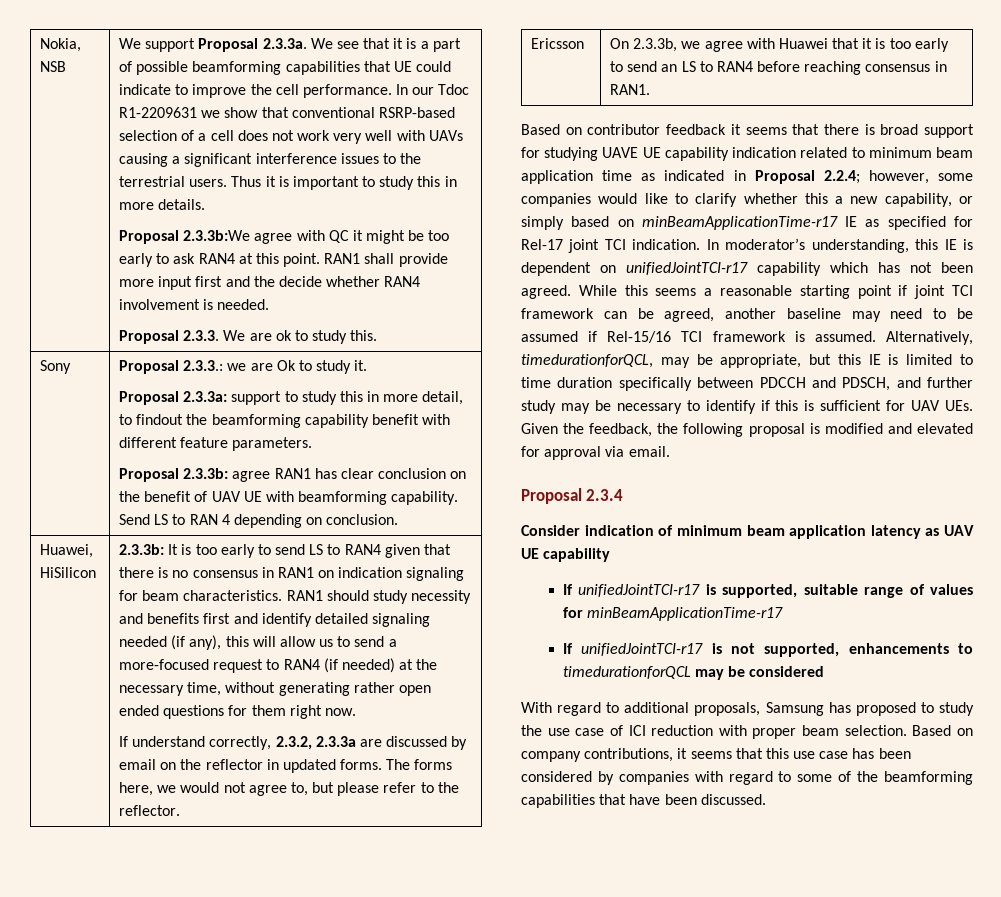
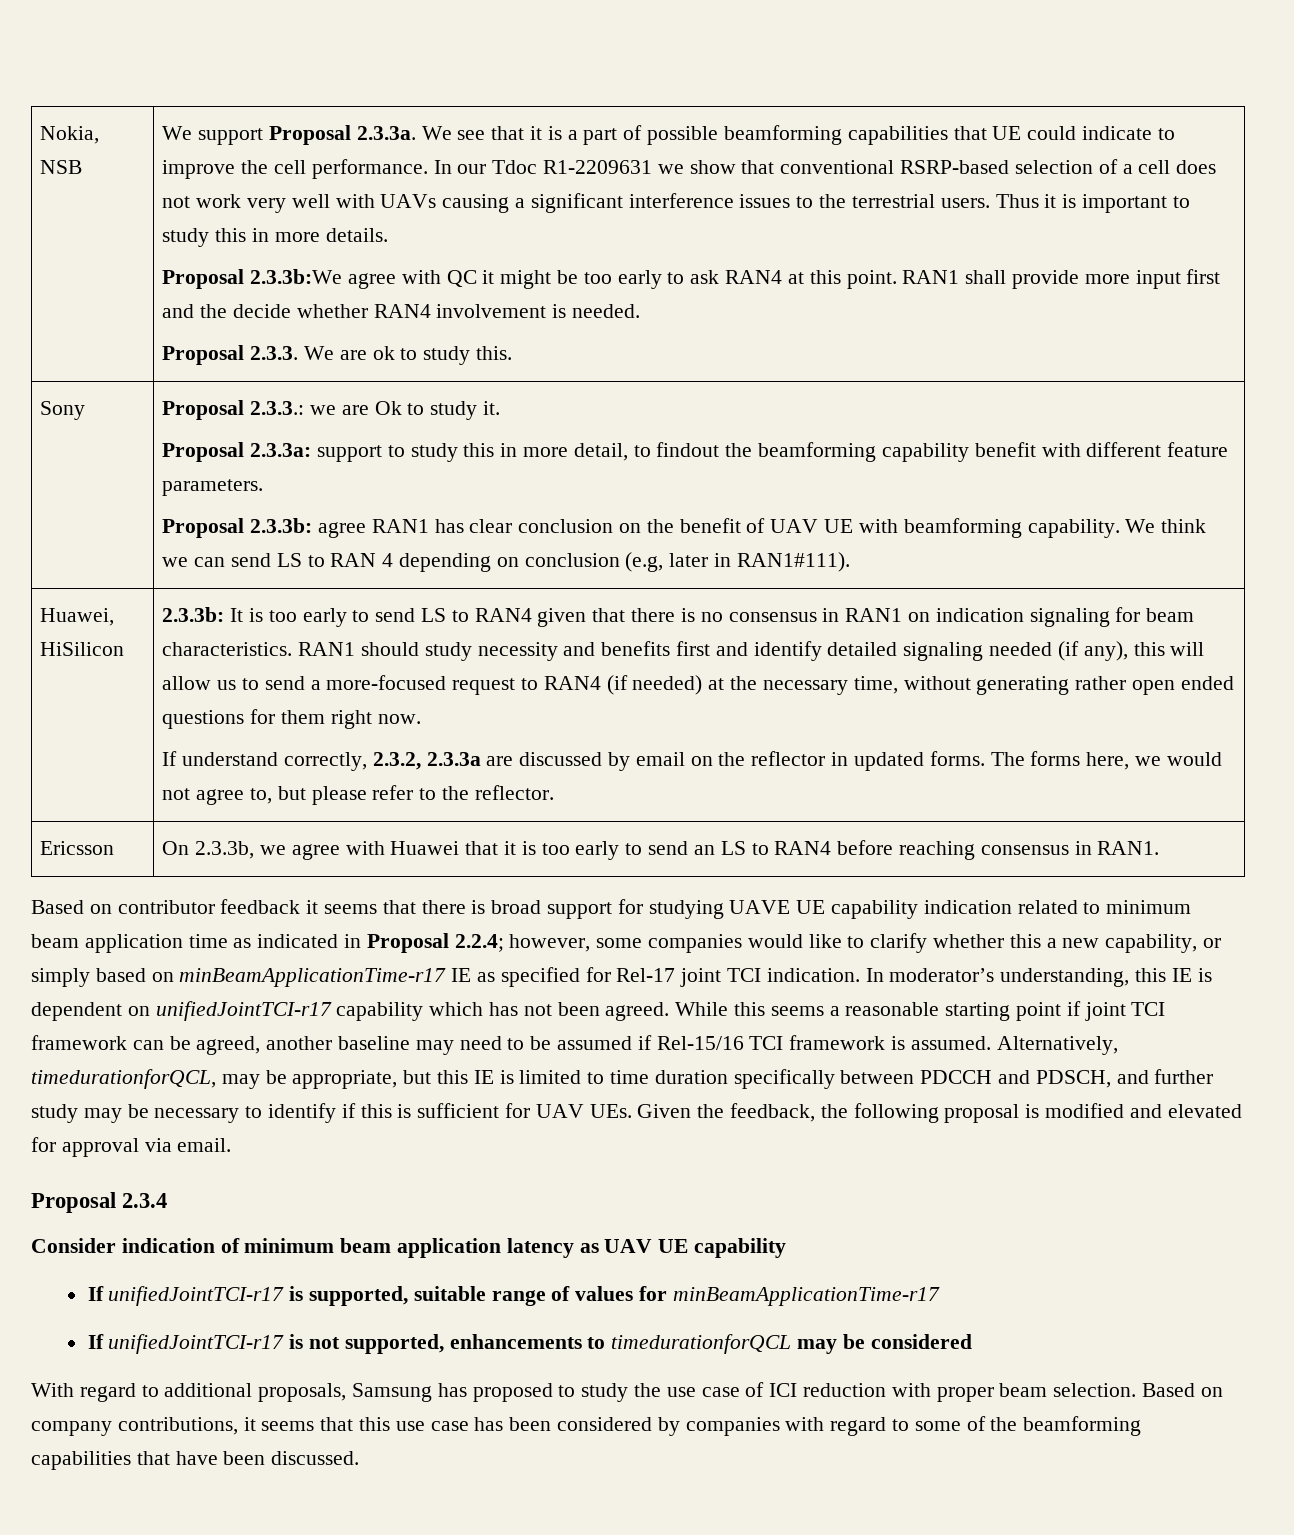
- Send LS to RAN 4 depending on conclusion.
+ We think we can send LS to RAN 4 depending on conclusion (e.g, later in RAN1#111).

